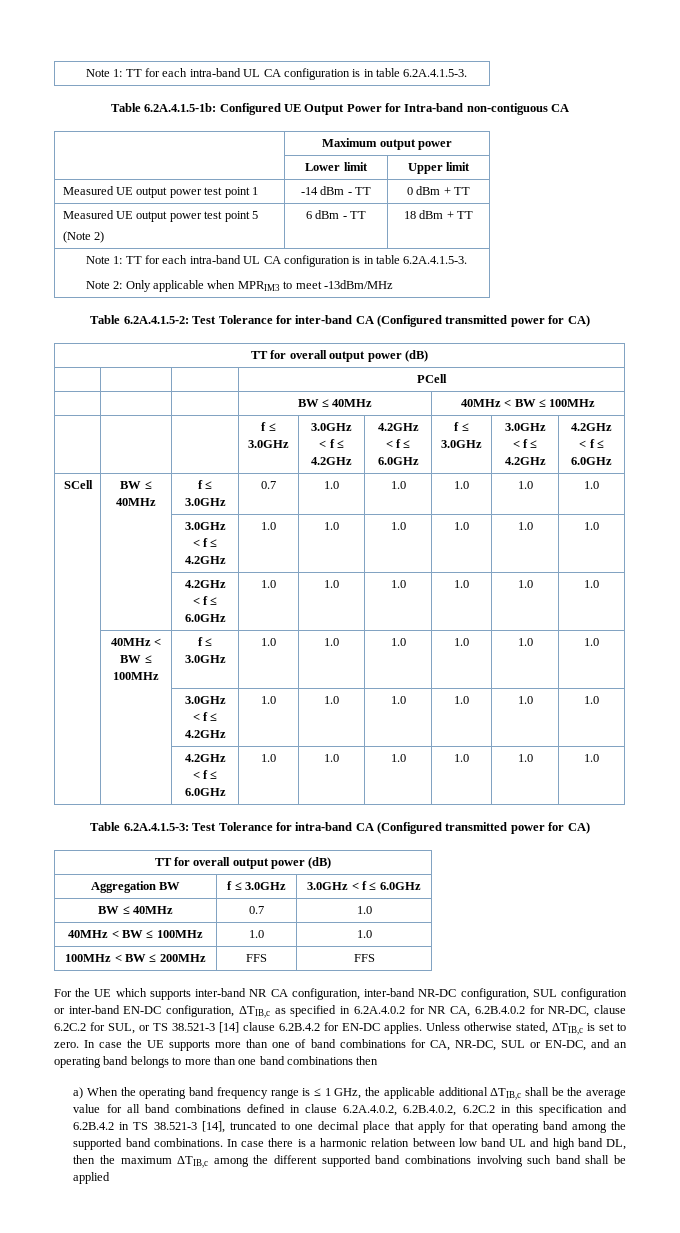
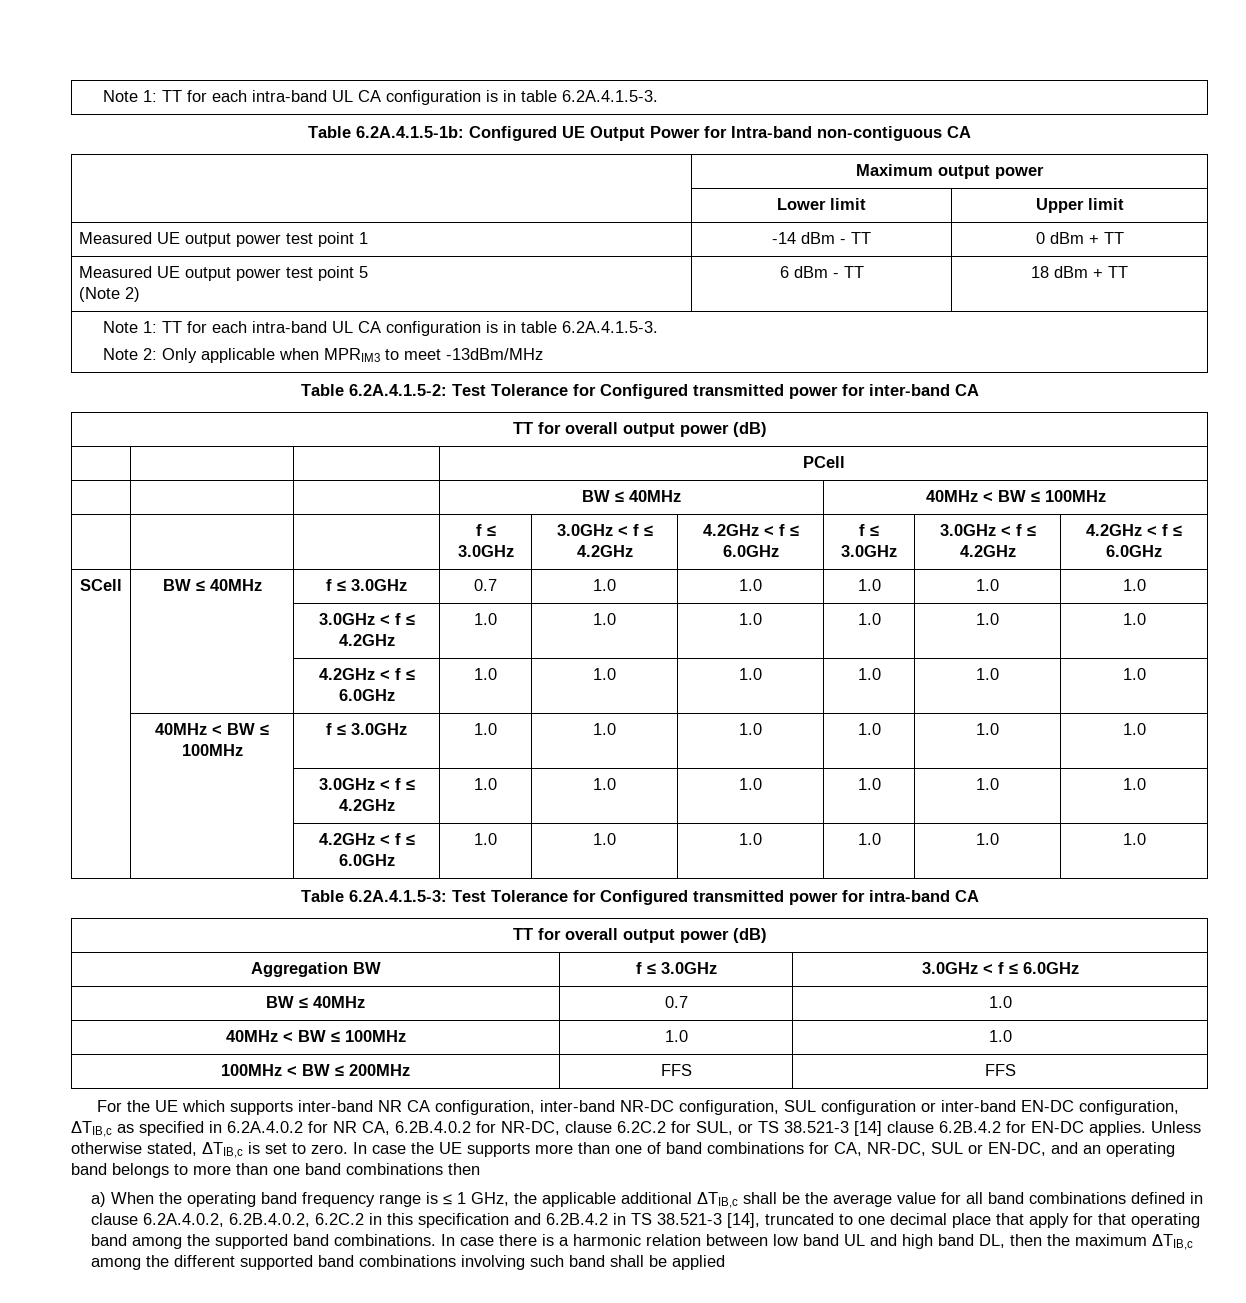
- Table 6.2A.4.1.5-2: Test Tolerance for inter-band CA (Configured transmitted power for CA)
+ Table 6.2A.4.1.5-2: Test Tolerance for Configured transmitted power for inter-band CA
- Table 6.2A.4.1.5-3: Test Tolerance for intra-band CA (Configured transmitted power for CA)
+ Table 6.2A.4.1.5-3: Test Tolerance for Configured transmitted power for intra-band CA

